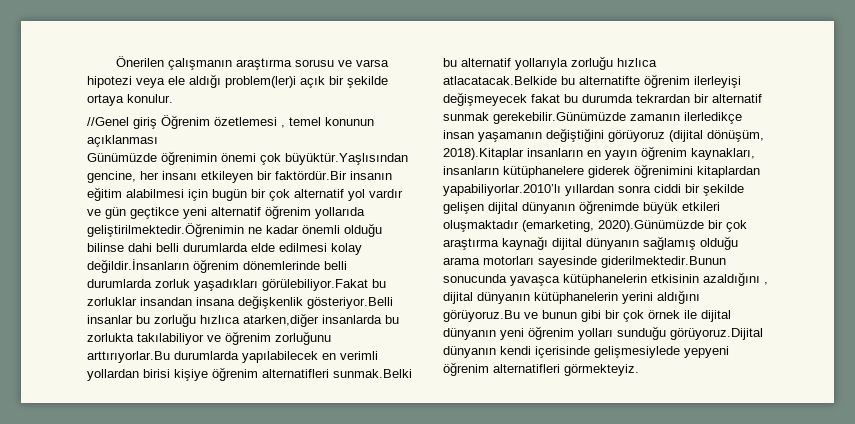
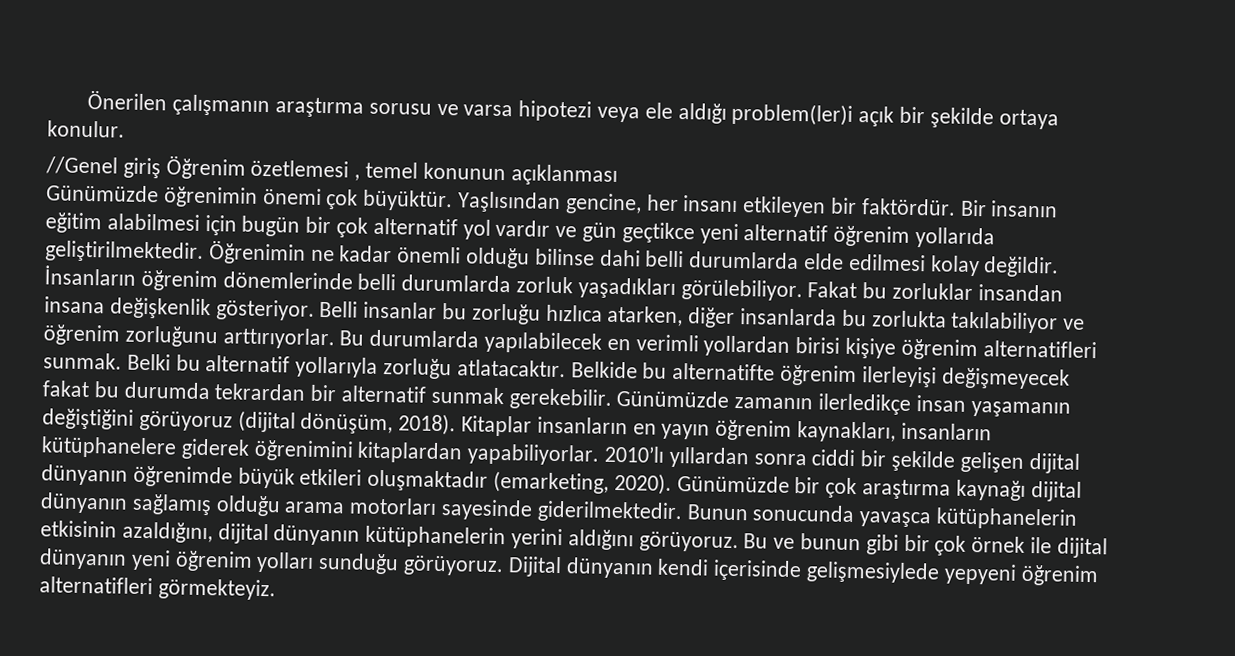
- Günümüzde öğrenimin önemi çok büyüktür.Yaşlısından gencine, her insanı etkileyen bir faktördür.Bir insanın eğitim alabilmesi için bugün bir çok alternatif yol vardır ve gün geçtikce yeni alternatif öğrenim yollarıda geliştirilmektedir.Öğrenimin ne kadar önemli olduğu bilinse dahi belli durumlarda elde edilmesi kolay değildir.İnsanların öğrenim dönemlerinde belli durumlarda zorluk yaşadıkları görülebiliyor.Fakat bu zorluklar insandan insana değişkenlik gösteriyor.Belli insanlar bu zorluğu hızlıca atarken,diğer insanlarda bu zorlukta takılabiliyor ve öğrenim zorluğunu arttırıyorlar.Bu durumlarda yapılabilecek en verimli yollardan birisi kişiye öğrenim alternatifleri sunmak.Belki bu alternatif yollarıyla zorluğu hızlıca atlacatacak.Belkide bu alternatifte öğrenim ilerleyişi değişmeyecek fakat bu durumda tekrardan bir alternatif sunmak gerekebilir.Günümüzde zamanın ilerledikçe insan yaşamanın değiştiğini görüyoruz (dijital dönüşüm, 2018).Kitaplar insanların en yayın öğrenim kaynakları, insanların kütüphanelere giderek öğrenimini kitaplardan yapabiliyorlar.2010’lı yıllardan sonra ciddi bir şekilde gelişen dijital dünyanın öğrenimde büyük etkileri oluşmaktadır (emarketing, 2020).Günümüzde bir çok araştırma kaynağı dijital dünyanın sağlamış olduğu arama motorları sayesinde giderilmektedir.Bunun sonucunda yavaşca kütüphanelerin etkisinin azaldığını , dijital dünyanın kütüphanelerin yerini aldığını görüyoruz.Bu ve bunun gibi bir çok örnek ile dijital dünyanın yeni öğrenim yolları sunduğu görüyoruz.Dijital dünyanın kendi içerisinde gelişmesiylede yepyeni öğrenim alternatifleri görmekteyiz.
+ Günümüzde öğrenimin önemi çok büyüktür. Yaşlısından gencine, her insanı etkileyen bir faktördür. Bir insanın eğitim alabilmesi için bugün bir çok alternatif yol vardır ve gün geçtikce yeni alternatif öğrenim yollarıda geliştirilmektedir. Öğrenimin ne kadar önemli olduğu bilinse dahi belli durumlarda elde edilmesi kolay değildir. İnsanların öğrenim dönemlerinde belli durumlarda zorluk yaşadıkları görülebiliyor. Fakat bu zorluklar insandan insana değişkenlik gösteriyor. Belli insanlar bu zorluğu hızlıca atarken, diğer insanlarda bu zorlukta takılabiliyor ve öğrenim zorluğunu arttırıyorlar. Bu durumlarda yapılabilecek en verimli yollardan birisi kişiye öğrenim alternatifleri sunmak. Belki bu alternatif yollarıyla zorluğu atlatacaktır. Belkide bu alternatifte öğrenim ilerleyişi değişmeyecek fakat bu durumda tekrardan bir alternatif sunmak gerekebilir. Günümüzde zamanın ilerledikçe insan yaşamanın değiştiğini görüyoruz (dijital dönüşüm, 2018). Kitaplar insanların en yayın öğrenim kaynakları, insanların kütüphanelere giderek öğrenimini kitaplardan yapabiliyorlar. 2010’lı yıllardan sonra ciddi bir şekilde gelişen dijital dünyanın öğrenimde büyük etkileri oluşmaktadır (emarketing, 2020). Günümüzde bir çok araştırma kaynağı dijital dünyanın sağlamış olduğu arama motorları sayesinde giderilmektedir. Bunun sonucunda yavaşca kütüphanelerin etkisinin azaldığını, dijital dünyanın kütüphanelerin yerini aldığını görüyoruz. Bu ve bunun gibi bir çok örnek ile dijital dünyanın yeni öğrenim yolları sunduğu görüyoruz. Dijital dünyanın kendi içerisinde gelişmesiylede yepyeni öğrenim alternatifleri görmekteyiz.

